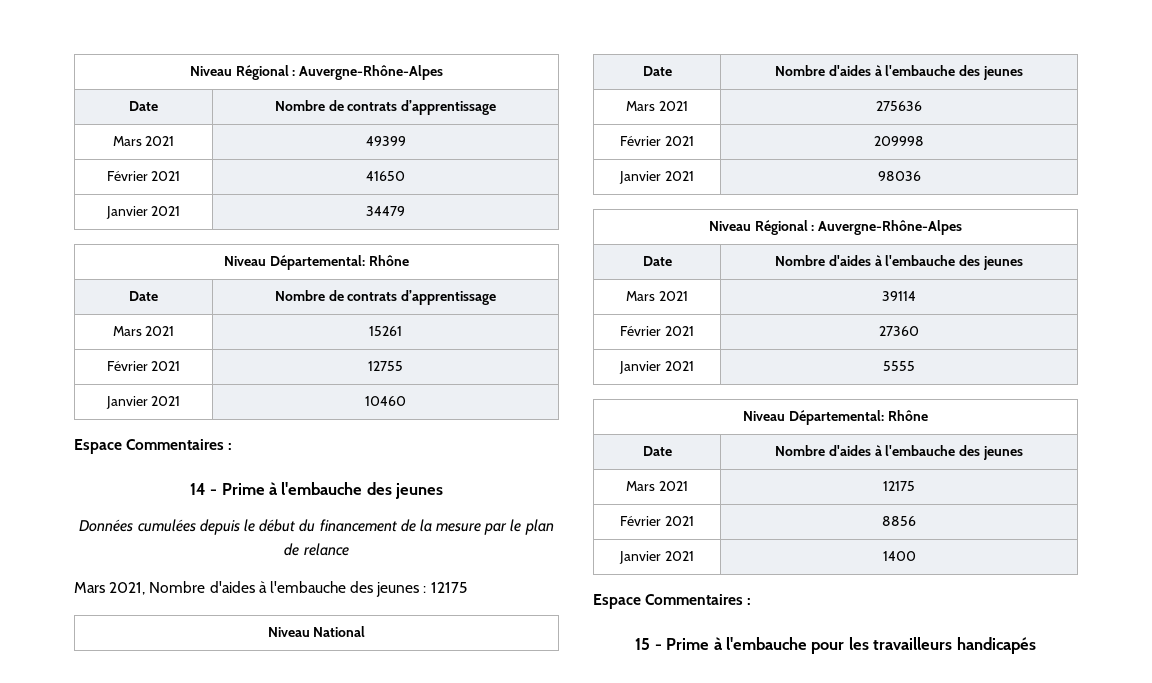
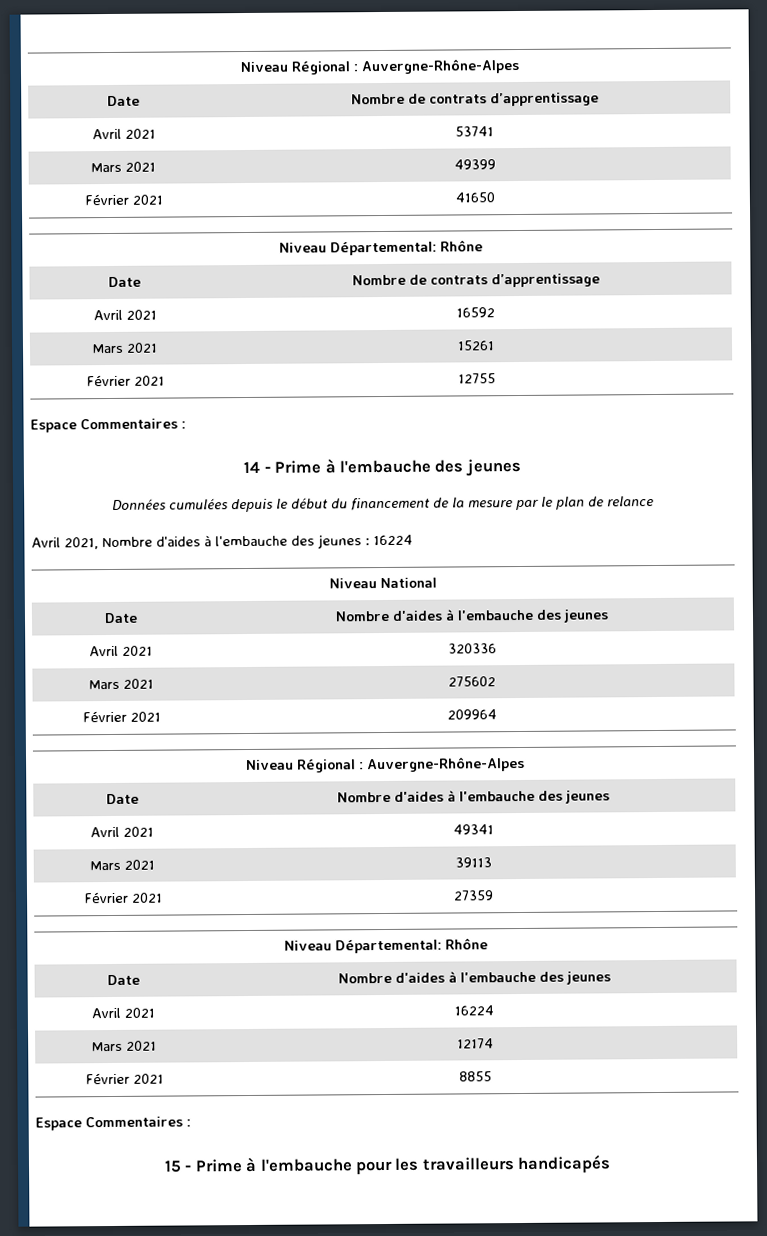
+ Avril 2021 | 53741
- Janvier 2021 | 34479
+ Avril 2021 | 16592
- Janvier 2021 | 10460
- Mars 2021, Nombre d'aides à l'embauche des jeunes : 12175
+ Avril 2021, Nombre d'aides à l'embauche des jeunes : 16224
- Mars 2021 | 275636
- Février 2021 | 209998
- Janvier 2021 | 98036
+ Avril 2021 | 320336
+ Mars 2021 | 275602
+ Février 2021 | 209964
- Mars 2021 | 39114
- Février 2021 | 27360
- Janvier 2021 | 5555
+ Avril 2021 | 49341
+ Mars 2021 | 39113
+ Février 2021 | 27359
- Mars 2021 | 12175
- Février 2021 | 8856
- Janvier 2021 | 1400
+ Avril 2021 | 16224
+ Mars 2021 | 12174
+ Février 2021 | 8855

